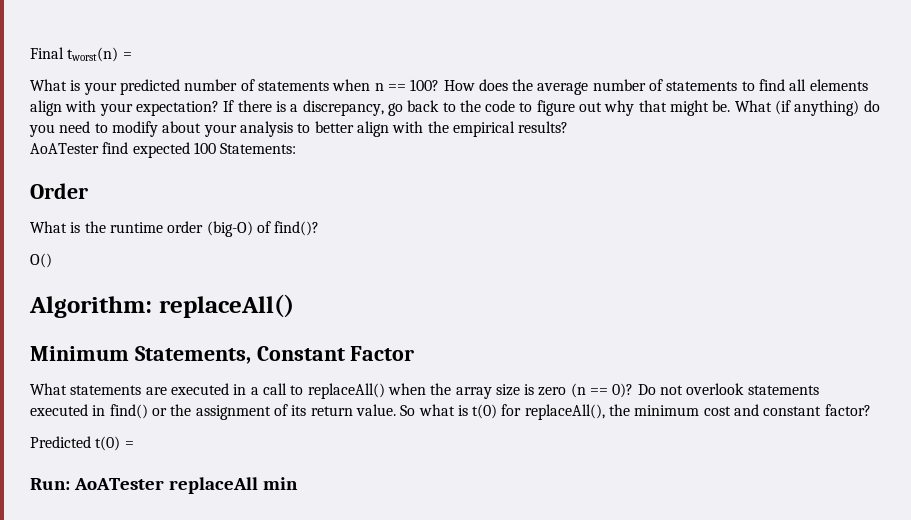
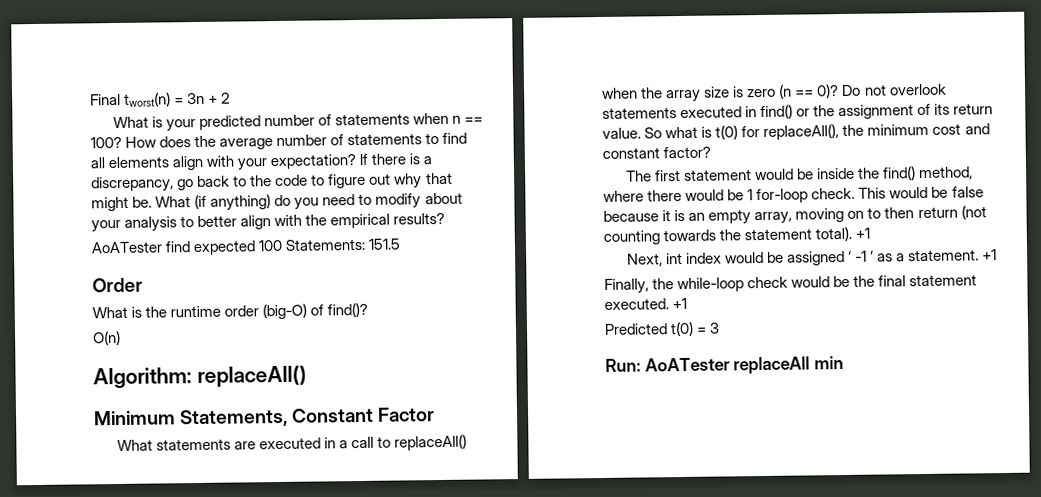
- Final tworst(n) =
+ Final tworst(n) = 3n + 2
- AoATester find expected 100 Statements:
+ AoATester find expected 100 Statements: 151.5
- O()
+ O(n)
+ The first statement would be inside the find() method, where there would be 1 for-loop check. This would be false because it is an empty array, moving on to then return (not counting towards the statement total). +1
+ Next, int index would be assigned ‘ -1 ‘ as a statement. +1
+ Finally, the while-loop check would be the final statement executed. +1
- Predicted t(0) =
+ Predicted t(0) = 3

